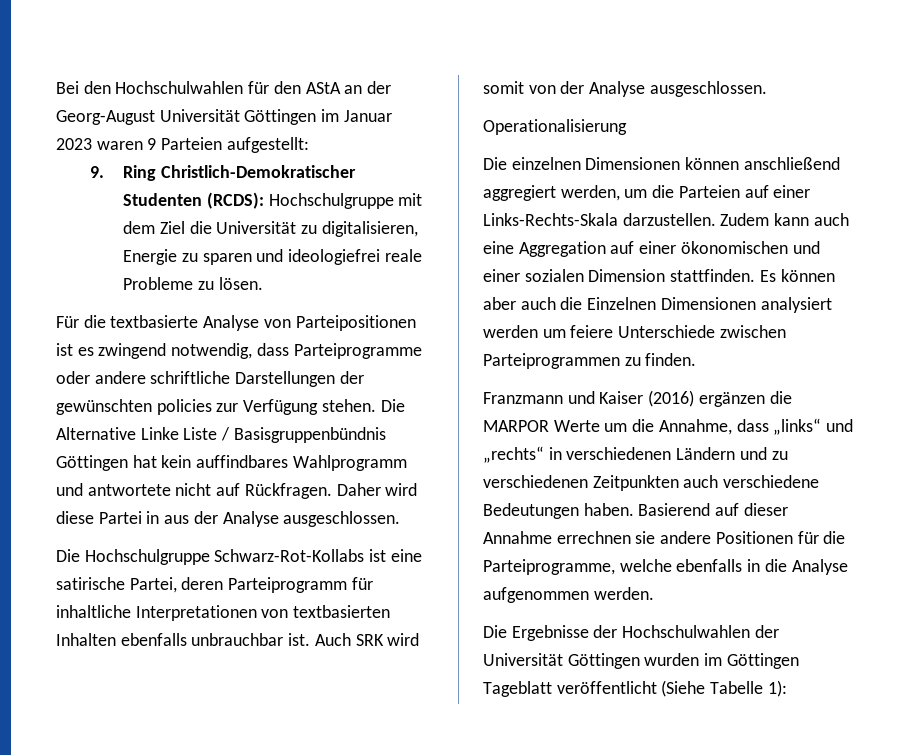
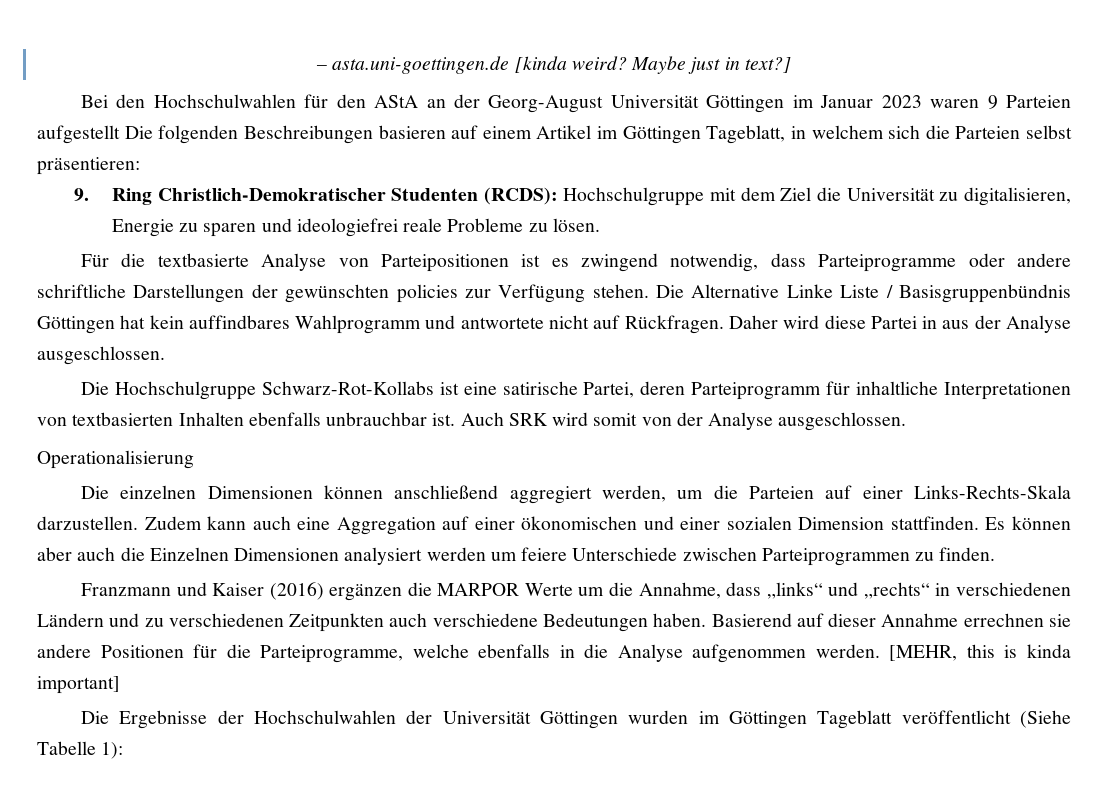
+ – asta.uni-goettingen.de [kinda weird? Maybe just in text?]
- Bei den Hochschulwahlen für den AStA an der Georg-August Universität Göttingen im Januar 2023 waren 9 Parteien aufgestellt:
+ Bei den Hochschulwahlen für den AStA an der Georg-August Universität Göttingen im Januar 2023 waren 9 Parteien aufgestellt Die folgenden Beschreibungen basieren auf einem Artikel im Göttingen Tageblatt, in welchem sich die Parteien selbst präsentieren:
+ [MEHR, this is kinda important]

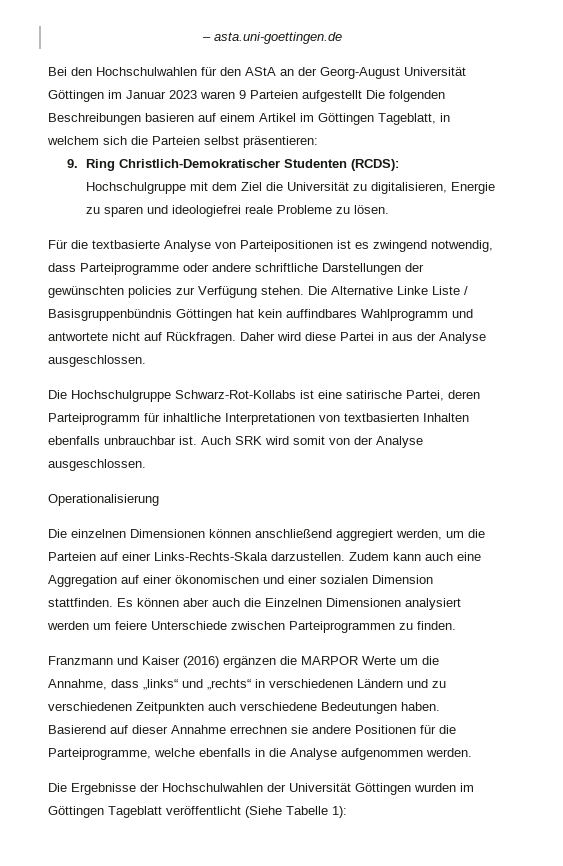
- – asta.uni-goettingen.de [kinda weird? Maybe just in text?]
+ – asta.uni-goettingen.de
- [MEHR, this is kinda important]

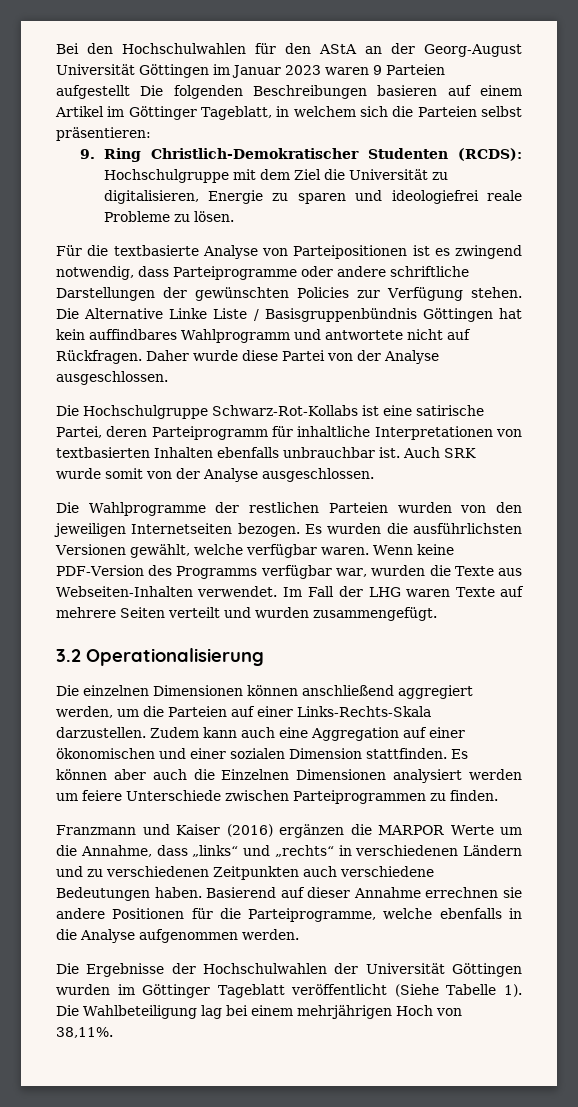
- – asta.uni-goettingen.de
- Bei den Hochschulwahlen für den AStA an der Georg-August Universität Göttingen im Januar 2023 waren 9 Parteien aufgestellt Die folgenden Beschreibungen basieren auf einem Artikel im Göttingen Tageblatt, in welchem sich die Parteien selbst präsentieren:
+ Bei den Hochschulwahlen für den AStA an der Georg-August Universität Göttingen im Januar 2023 waren 9 Parteien aufgestellt Die folgenden Beschreibungen basieren auf einem Artikel im Göttinger Tageblatt, in welchem sich die Parteien selbst präsentieren:
- Für die textbasierte Analyse von Parteipositionen ist es zwingend notwendig, dass Parteiprogramme oder andere schriftliche Darstellungen der gewünschten policies zur Verfügung stehen.
+ Für die textbasierte Analyse von Parteipositionen ist es zwingend notwendig, dass Parteiprogramme oder andere schriftliche Darstellungen der gewünschten Policies zur Verfügung stehen.
- Daher wird diese Partei in aus der Analyse ausgeschlossen.
+ Daher wurde diese Partei von der Analyse ausgeschlossen.
- Auch SRK wird somit von der Analyse ausgeschlossen.
+ Auch SRK wurde somit von der Analyse ausgeschlossen.
- Operationalisierung
+ Die Wahlprogramme der restlichen Parteien wurden von den jeweiligen Internetseiten bezogen. Es wurden die ausführlichsten Versionen gewählt, welche verfügbar waren. Wenn keine PDF-Version des Programms verfügbar war, wurden die Texte aus Webseiten-Inhalten verwendet. Im Fall der LHG waren Texte auf mehrere Seiten verteilt und wurden zusammengefügt.
+ 3.2 Operationalisierung
- Die Ergebnisse der Hochschulwahlen der Universität Göttingen wurden im Göttingen Tageblatt veröffentlicht (Siehe Tabelle 1):
+ Die Ergebnisse der Hochschulwahlen der Universität Göttingen wurden im Göttinger Tageblatt veröffentlicht (Siehe Tabelle 1). Die Wahlbeteiligung lag bei einem mehrjährigen Hoch von 38,11%.

